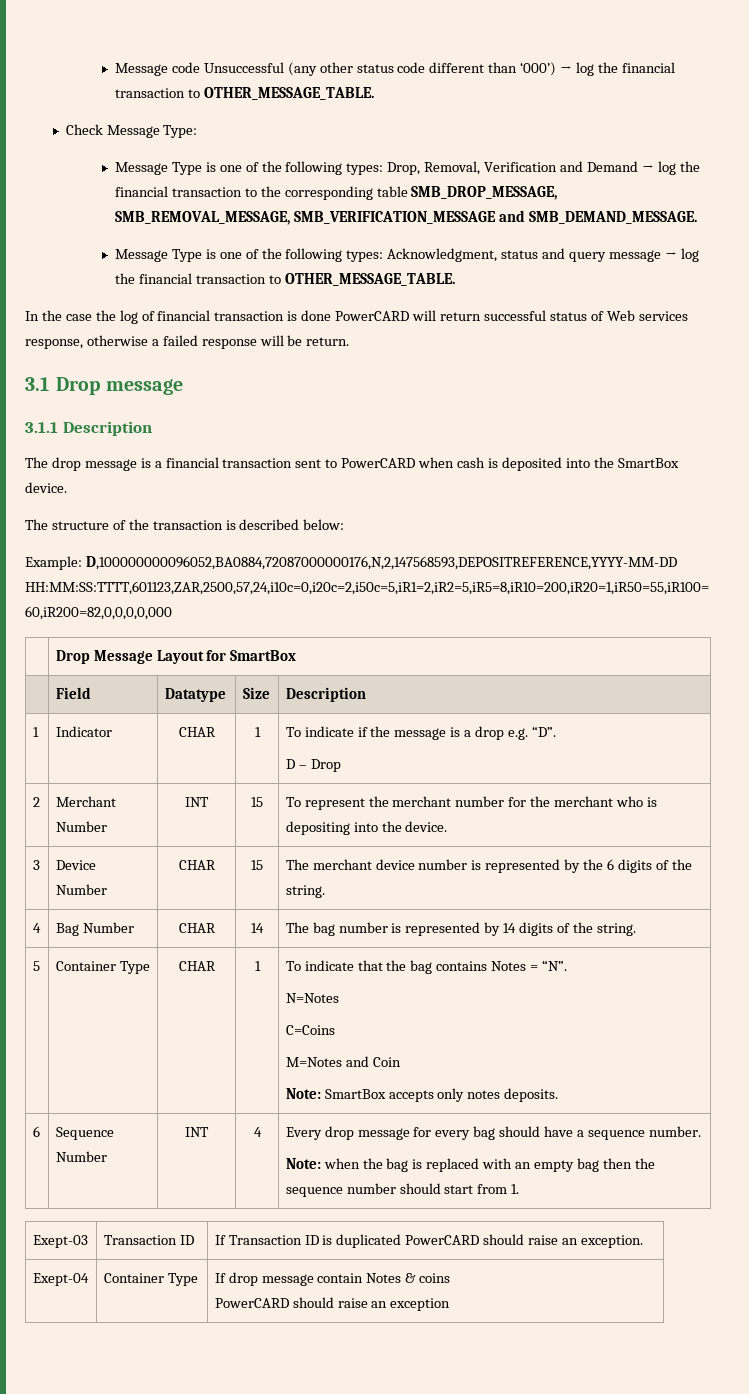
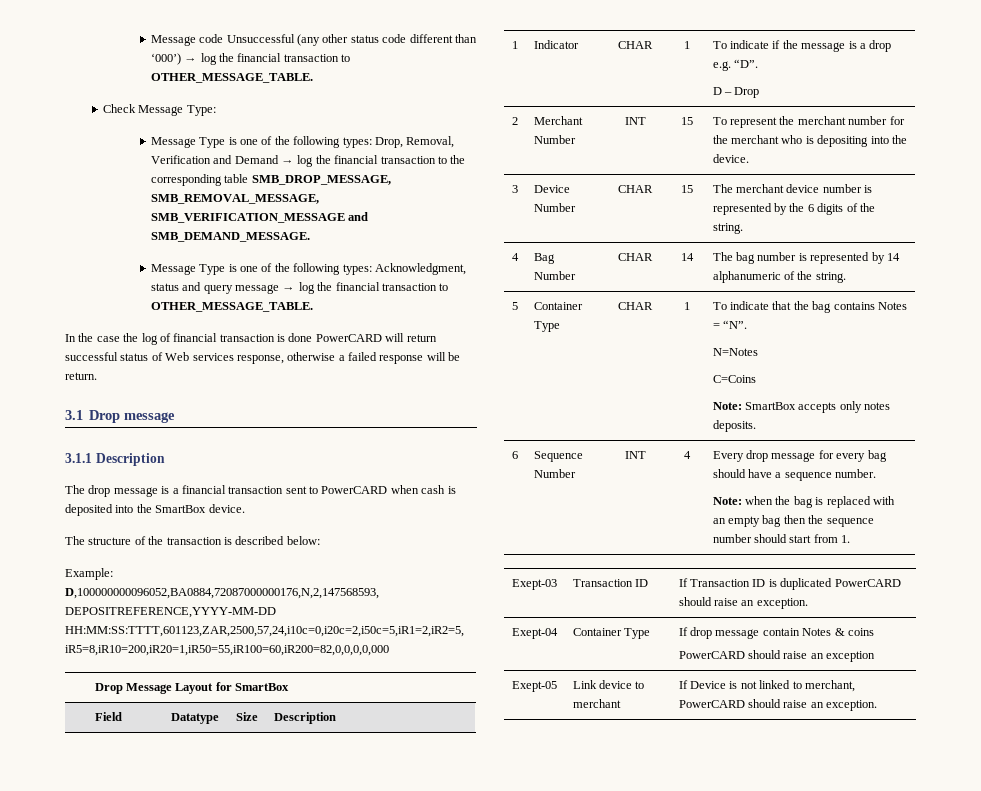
- 4 | Bag Number | CHAR | 14 | The bag number is represented by 14 digits of the string.
+ 4 | Bag Number | CHAR | 14 | The bag number is represented by 14 alphanumeric of the string.
  5 | Container Type | CHAR | 1 | To indicate that the bag contains Notes = “N”.
  N=Notes
  C=Coins
- M=Notes and Coin
+ Exept-05 | Link device to merchant | If Device is not linked to merchant, PowerCARD should raise an exception.

